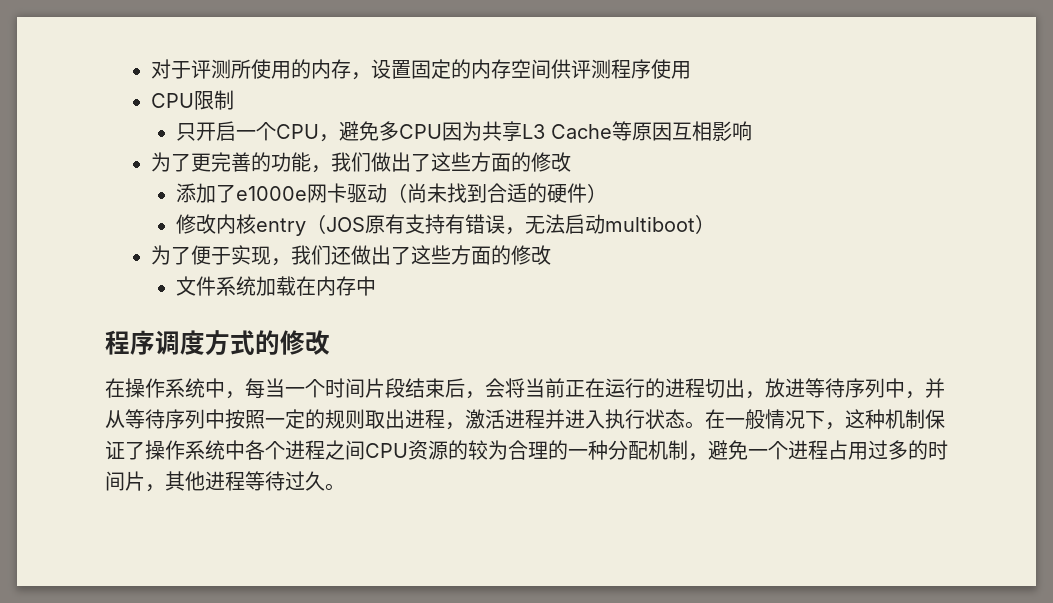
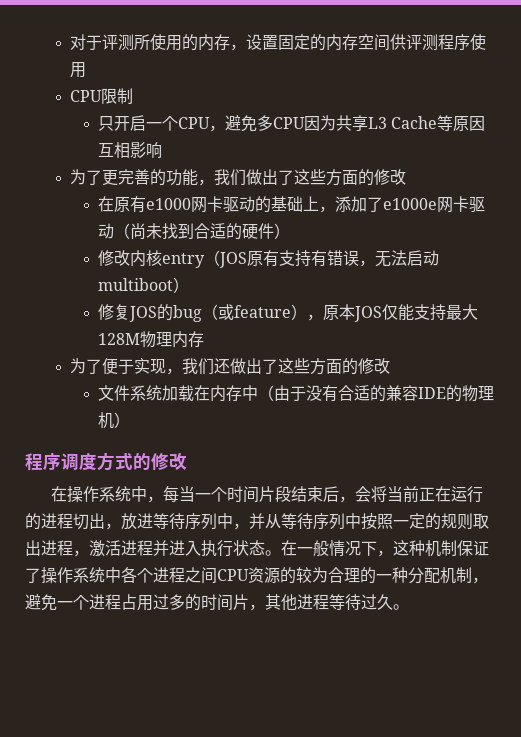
- 添加了e1000e网卡驱动（尚未找到合适的硬件）
+ 在原有e1000网卡驱动的基础上，添加了e1000e网卡驱动（尚未找到合适的硬件）
+ 修复JOS的bug（或feature），原本JOS仅能支持最大128M物理内存
- 文件系统加载在内存中
+ 文件系统加载在内存中（由于没有合适的兼容IDE的物理机）

